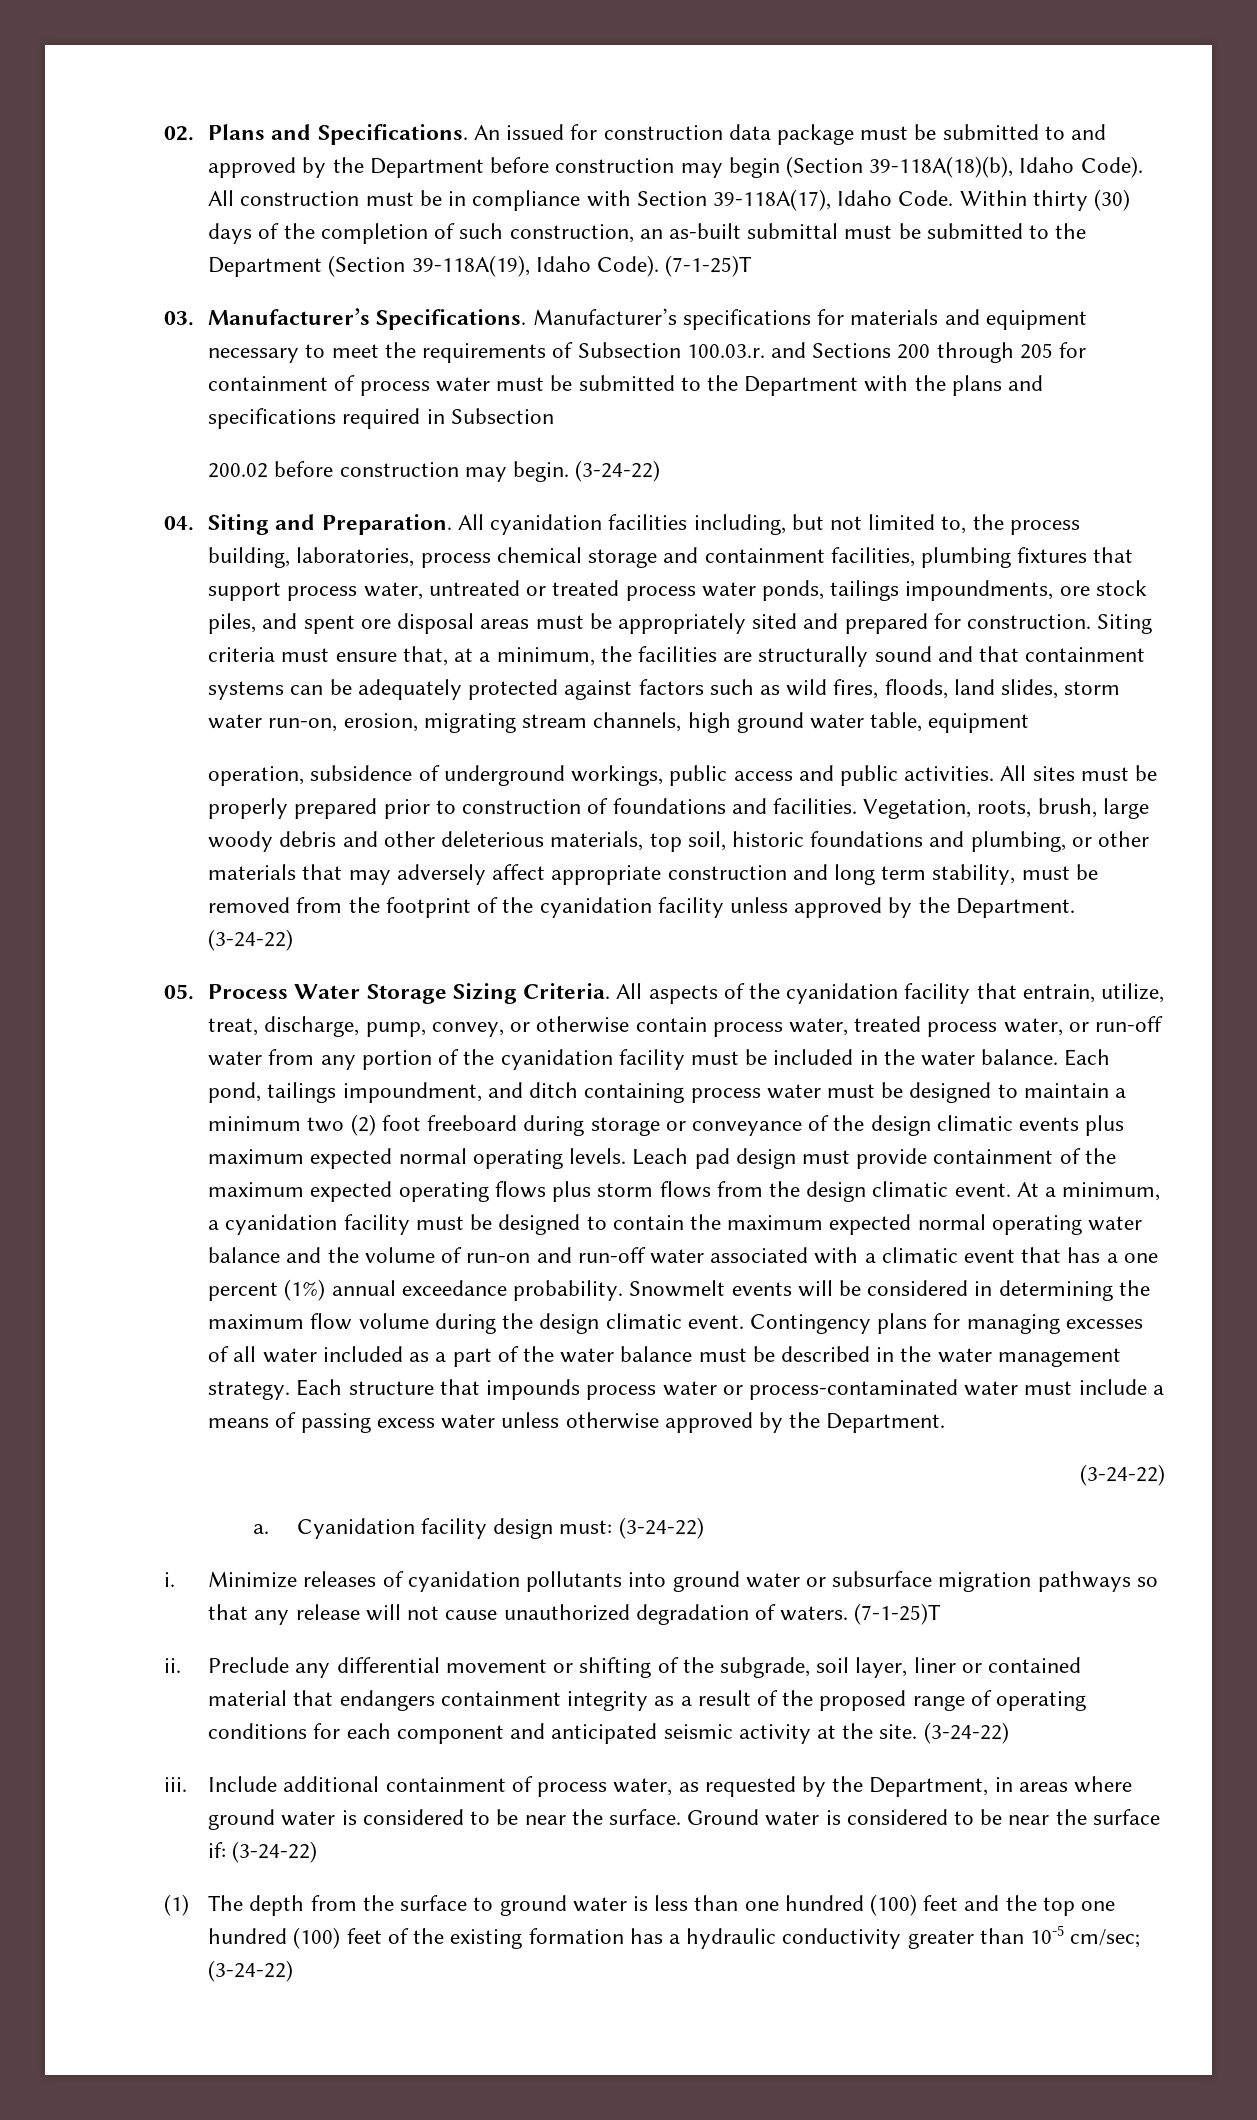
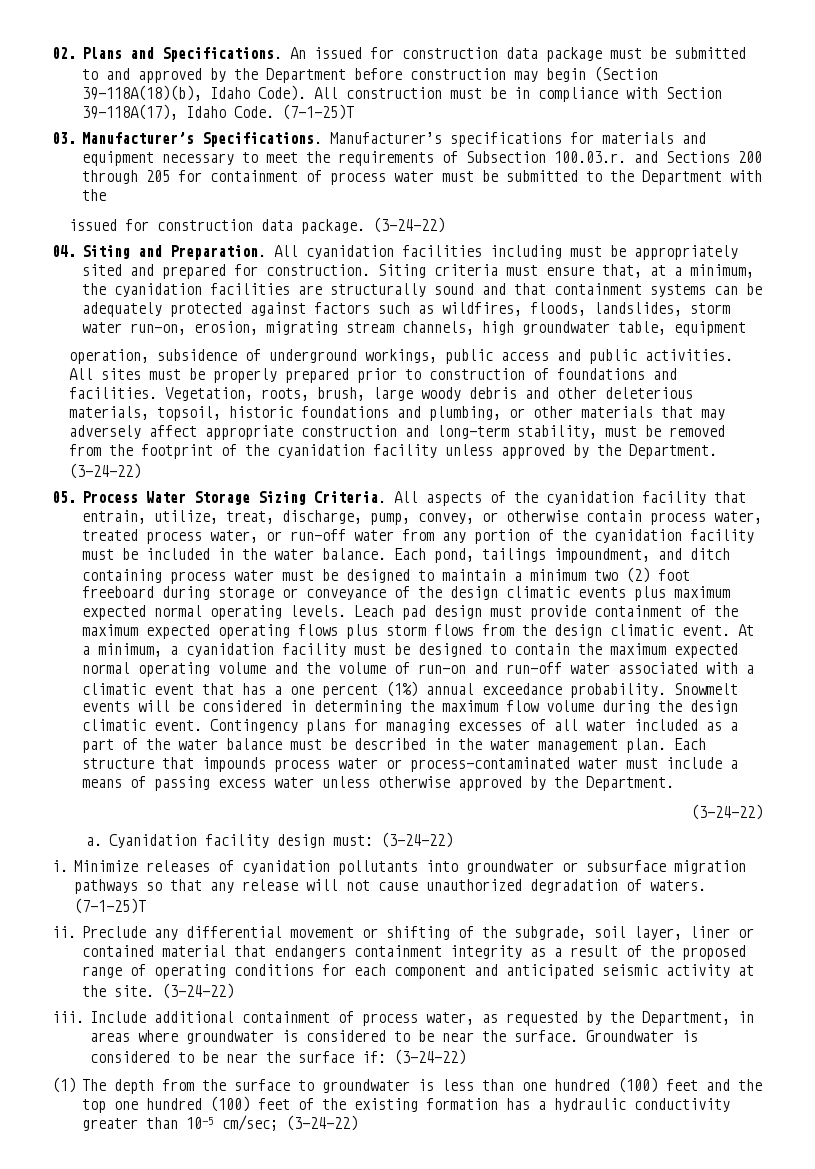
- Within thirty (30) days of the completion of such construction, an as-built submittal must be submitted to the Department (Section 39-118A(19), Idaho Code).
- Manufacturer’s specifications for materials and equipment necessary to meet the requirements of Subsection 100.03.r. and Sections 200 through 205 for containment of process water must be submitted to the Department with the plans and specifications required in Subsection
- 200.02 before construction may begin.
+ Manufacturer’s specifications for materials and equipment necessary to meet the requirements of Subsection 100.03.r. and Sections 200 through 205 for containment of process water must be submitted to the Department with the
+ issued for construction data package.
- All cyanidation facilities including, but not limited to, the process building, laboratories, process chemical storage and containment facilities, plumbing fixtures that support process water, untreated or treated process water ponds, tailings impoundments, ore stock piles, and spent ore disposal areas must be appropriately sited and prepared for construction.
+ All cyanidation facilities including must be appropriately sited and prepared for construction.
- Siting criteria must ensure that, at a minimum, the facilities are structurally sound and that containment systems can be adequately protected against factors such as wild fires, floods, land slides, storm water run-on, erosion, migrating stream channels, high ground water table, equipment
+ Siting criteria must ensure that, at a minimum, the cyanidation facilities are structurally sound and that containment systems can be adequately protected against factors such as wildfires, floods, landslides, storm water run-on, erosion, migrating stream channels, high groundwater table, equipment
- Vegetation, roots, brush, large woody debris and other deleterious materials, top soil, historic foundations and plumbing, or other materials that may adversely affect appropriate construction and long term stability, must be removed from the footprint of the cyanidation facility unless approved by the Department.
+ Vegetation, roots, brush, large woody debris and other deleterious materials, topsoil, historic foundations and plumbing, or other materials that may adversely affect appropriate construction and long-term stability, must be removed from the footprint of the cyanidation facility unless approved by the Department.
- At a minimum, a cyanidation facility must be designed to contain the maximum expected normal operating water balance and the volume of run-on and run-off water associated with a climatic event that has a one percent (1%) annual exceedance probability.
+ At a minimum, a cyanidation facility must be designed to contain the maximum expected normal operating volume and the volume of run-on and run-off water associated with a climatic event that has a one percent (1%) annual exceedance probability.
- Contingency plans for managing excesses of all water included as a part of the water balance must be described in the water management strategy.
+ Contingency plans for managing excesses of all water included as a part of the water balance must be described in the water management plan.
- Minimize releases of cyanidation pollutants into ground water or subsurface migration pathways so that any release will not cause unauthorized degradation of waters.
+ Minimize releases of cyanidation pollutants into groundwater or subsurface migration pathways so that any release will not cause unauthorized degradation of waters.
- Include additional containment of process water, as requested by the Department, in areas where ground water is considered to be near the surface.
+ Include additional containment of process water, as requested by the Department, in areas where groundwater is considered to be near the surface.
- Ground water is considered to be near the surface if: (3-24-22)
+ Groundwater is considered to be near the surface if: (3-24-22)
- (1) The depth from the surface to ground water is less than one hundred (100) feet and the top one hundred (100) feet of the existing formation has a hydraulic conductivity greater than 10-5 cm/sec; (3-24-22)
+ (1) The depth from the surface to groundwater is less than one hundred (100) feet and the top one hundred (100) feet of the existing formation has a hydraulic conductivity greater than 10-5 cm/sec; (3-24-22)

